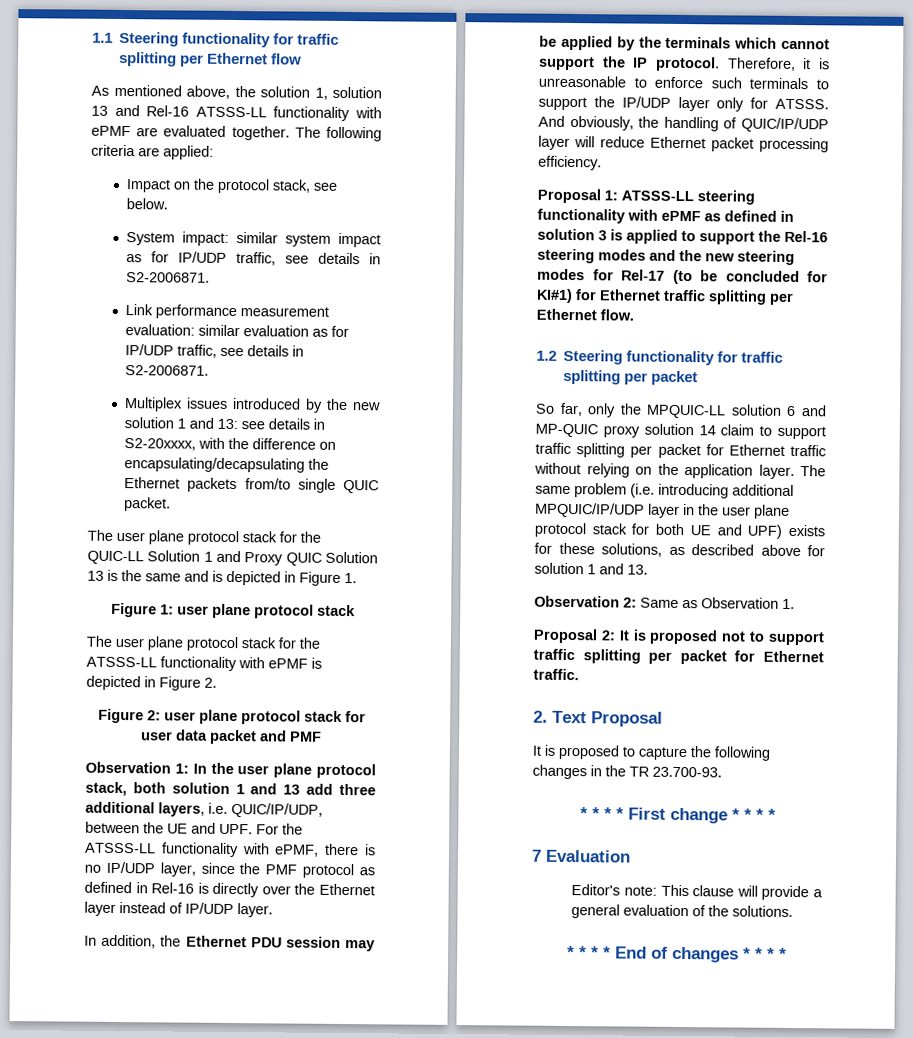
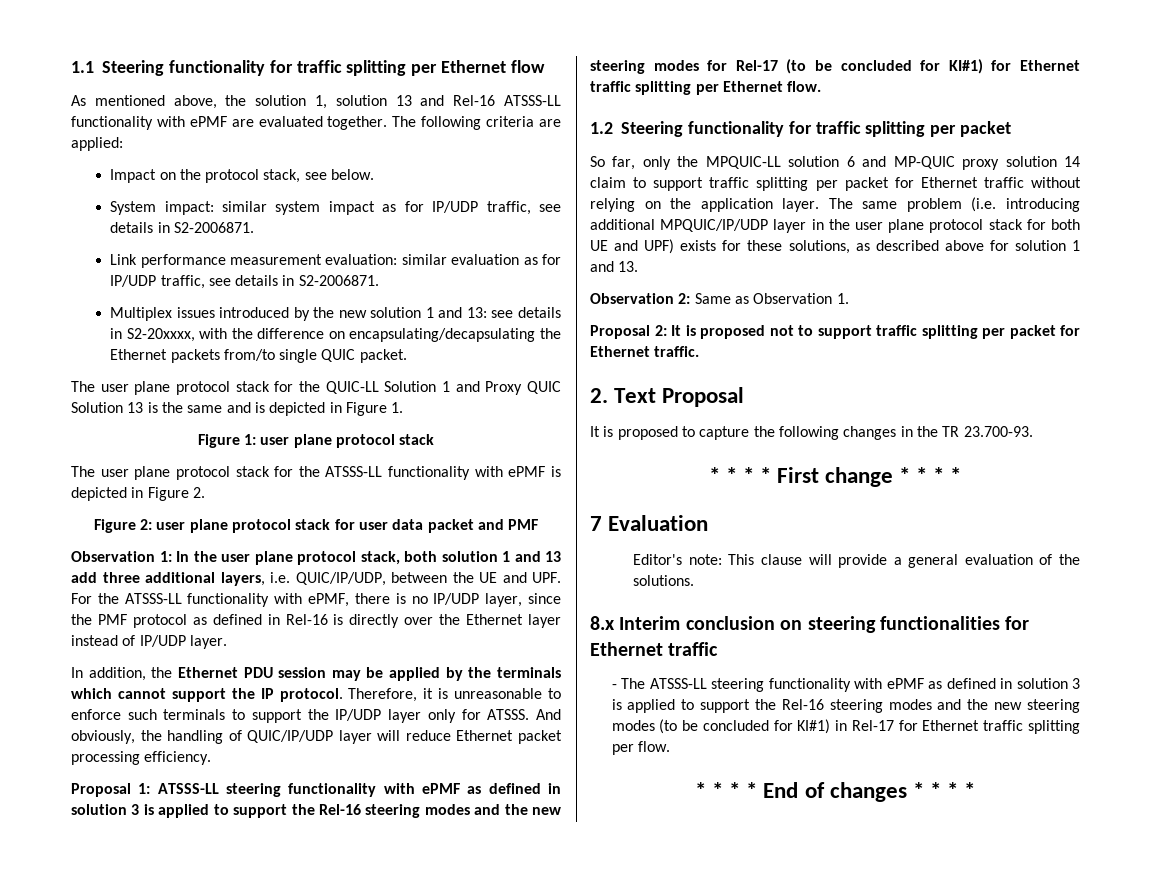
+ 8.x Interim conclusion on steering functionalities for Ethernet traffic
+ - The ATSSS-LL steering functionality with ePMF as defined in solution 3 is applied to support the Rel-16 steering modes and the new steering modes (to be concluded for KI#1) in Rel-17 for Ethernet traffic splitting per flow.

